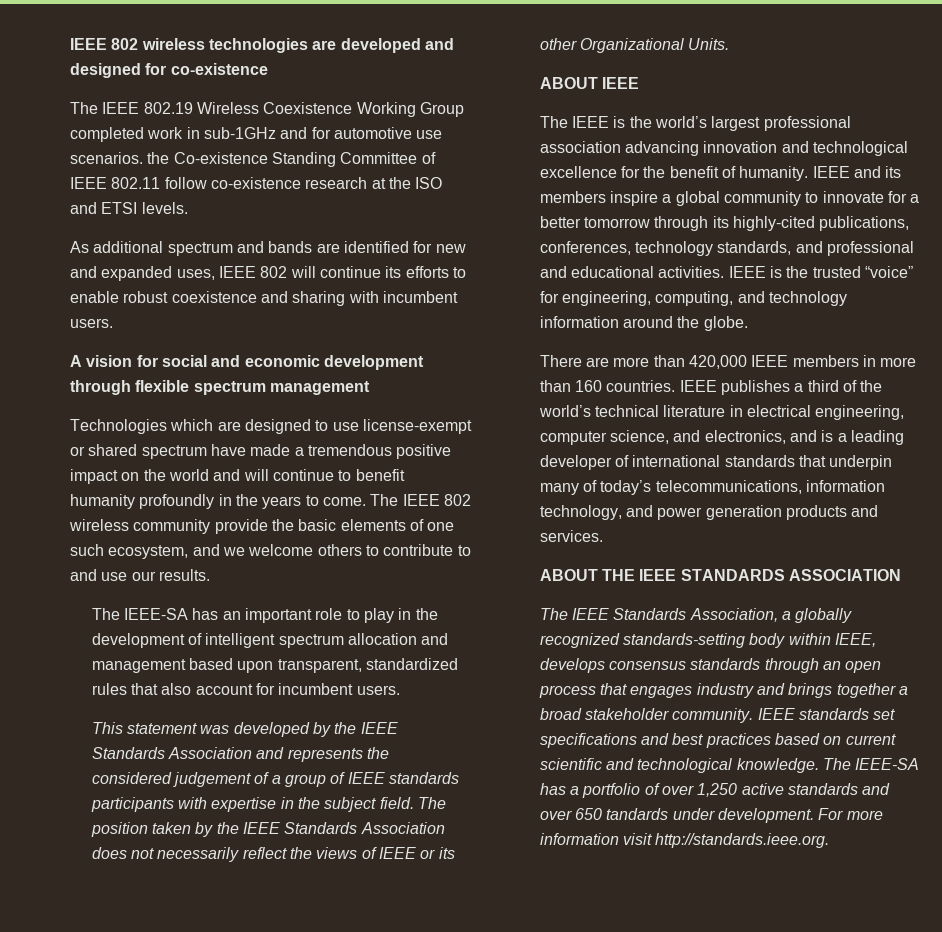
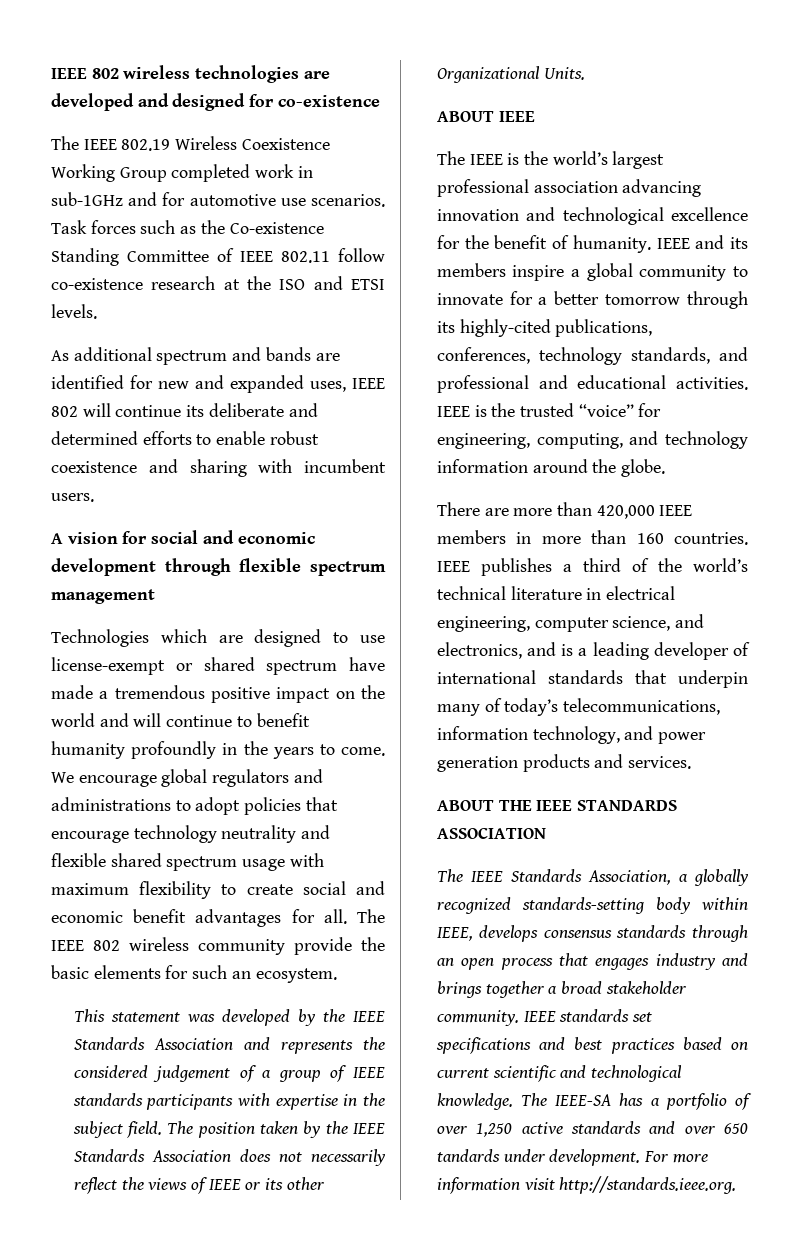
- The IEEE 802.19 Wireless Coexistence Working Group completed work in sub-1GHz and for automotive use scenarios. the Co-existence Standing Committee of IEEE 802.11 follow co-existence research at the ISO and ETSI levels.
+ The IEEE 802.19 Wireless Coexistence Working Group completed work in sub-1GHz and for automotive use scenarios. Task forces such as the Co-existence Standing Committee of IEEE 802.11 follow co-existence research at the ISO and ETSI levels.
- As additional spectrum and bands are identified for new and expanded uses, IEEE 802 will continue its efforts to enable robust coexistence and sharing with incumbent users.
+ As additional spectrum and bands are identified for new and expanded uses, IEEE 802 will continue its deliberate and determined efforts to enable robust coexistence and sharing with incumbent users.
+ We encourage global regulators and administrations to adopt policies that encourage technology neutrality and flexible shared spectrum usage with maximum flexibility to create social and economic benefit advantages for all.
- The IEEE 802 wireless community provide the basic elements of one such ecosystem, and we welcome others to contribute to and use our results.
- The IEEE-SA has an important role to play in the development of intelligent spectrum allocation and management based upon transparent, standardized rules that also account for incumbent users.
+ The IEEE 802 wireless community provide the basic elements for such an ecosystem.

